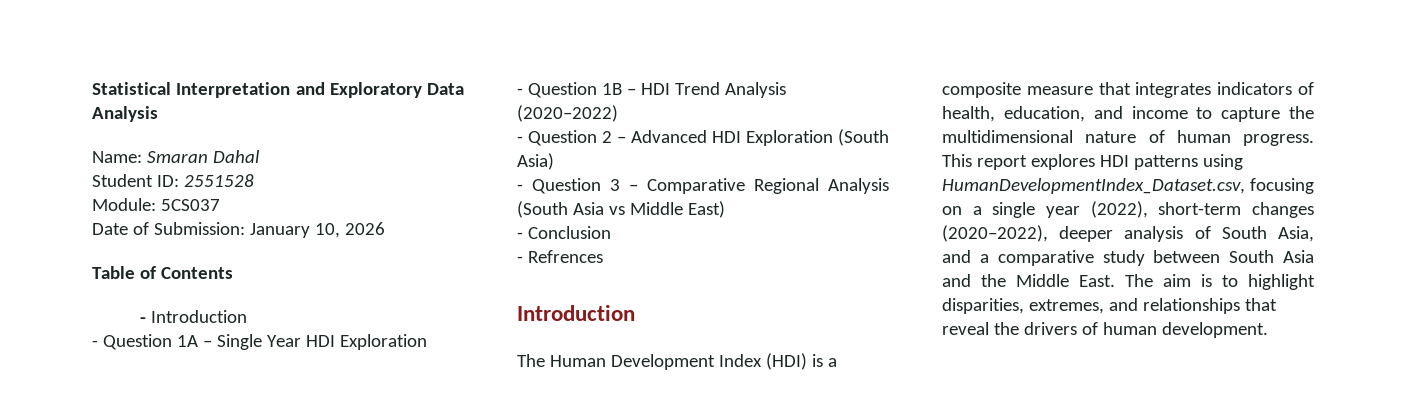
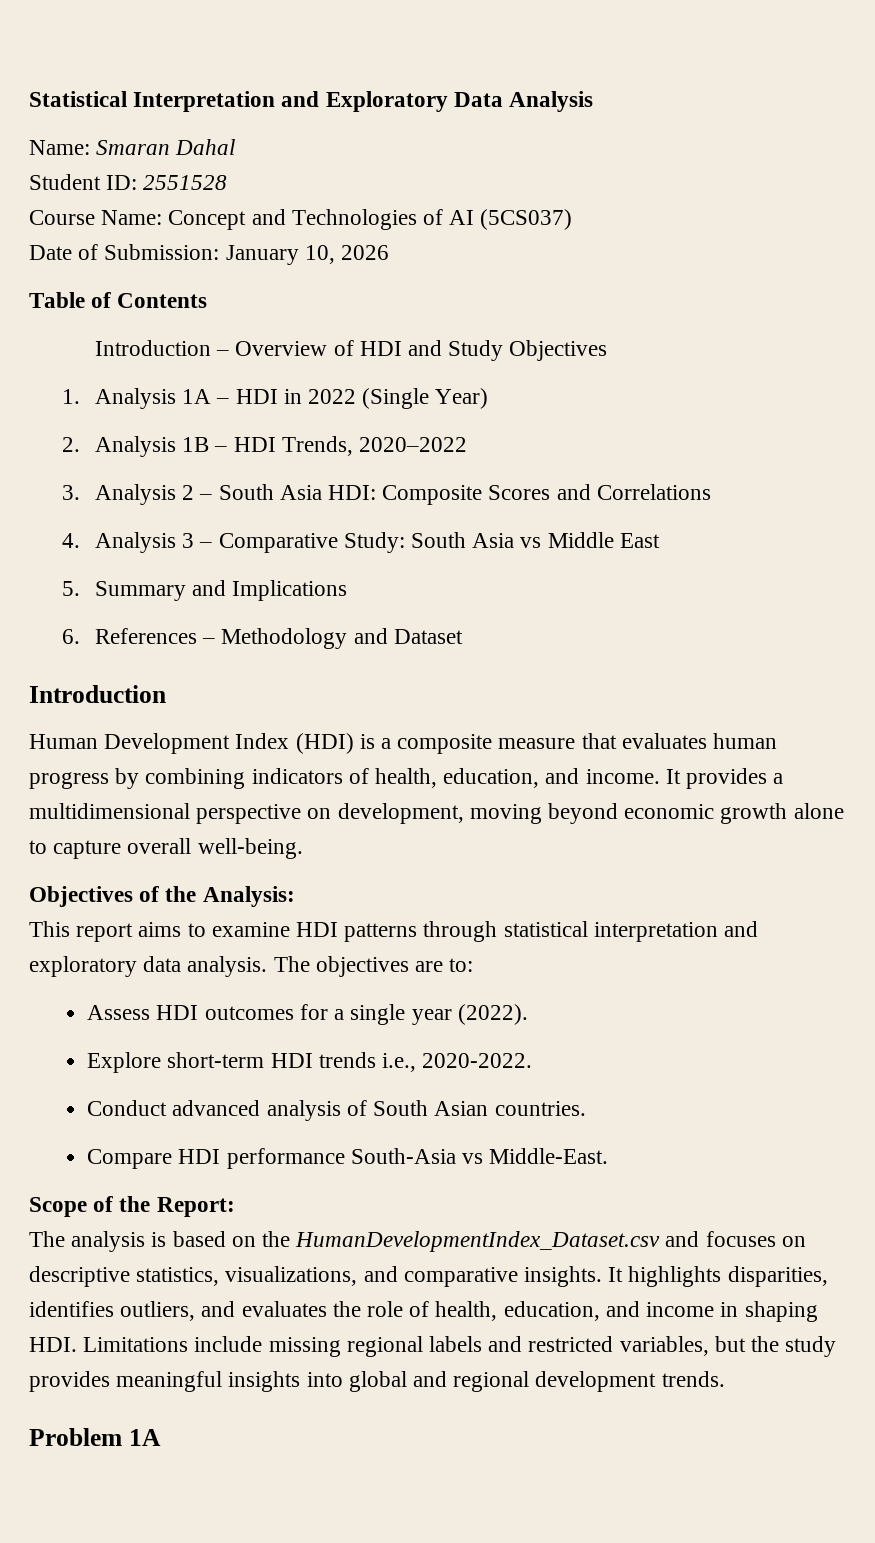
- Module: 5CS037
+ Course Name: Concept and Technologies of AI (5CS037)
- - Introduction
- - Question 1A – Single Year HDI Exploration
- - Question 1B – HDI Trend Analysis (2020–2022)
- - Question 2 – Advanced HDI Exploration (South Asia)
- - Question 3 – Comparative Regional Analysis (South Asia vs Middle East)
- - Conclusion
- - Refrences
+ Introduction – Overview of HDI and Study Objectives
+ 1. Analysis 1A – HDI in 2022 (Single Year)
+ 2. Analysis 1B – HDI Trends, 2020–2022
+ 3. Analysis 2 – South Asia HDI: Composite Scores and Correlations
+ 4. Analysis 3 – Comparative Study: South Asia vs Middle East
+ 5. Summary and Implications
+ 6. References – Methodology and Dataset
  Introduction
- The Human Development Index (HDI) is a composite measure that integrates indicators of health, education, and income to capture the multidimensional nature of human progress. This report explores HDI patterns using HumanDevelopmentIndex_Dataset.csv, focusing on a single year (2022), short-term changes (2020–2022), deeper analysis of South Asia, and a comparative study between South Asia and the Middle East. The aim is to highlight disparities, extremes, and relationships that reveal the drivers of human development.
+ Human Development Index (HDI) is a composite measure that evaluates human progress by combining indicators of health, education, and income. It provides a multidimensional perspective on development, moving beyond economic growth alone to capture overall well-being.
+ Objectives of the Analysis:
+ This report aims to examine HDI patterns through statistical interpretation and exploratory data analysis. The objectives are to:
+ Assess HDI outcomes for a single year (2022).
+ Explore short-term HDI trends i.e., 2020-2022.
+ Conduct advanced analysis of South Asian countries.
+ Compare HDI performance South-Asia vs Middle-East.
+ Scope of the Report:
+ The analysis is based on the HumanDevelopmentIndex_Dataset.csv and focuses on descriptive statistics, visualizations, and comparative insights. It highlights disparities, identifies outliers, and evaluates the role of health, education, and income in shaping HDI. Limitations include missing regional labels and restricted variables, but the study provides meaningful insights into global and regional development trends.
+ Problem 1A

